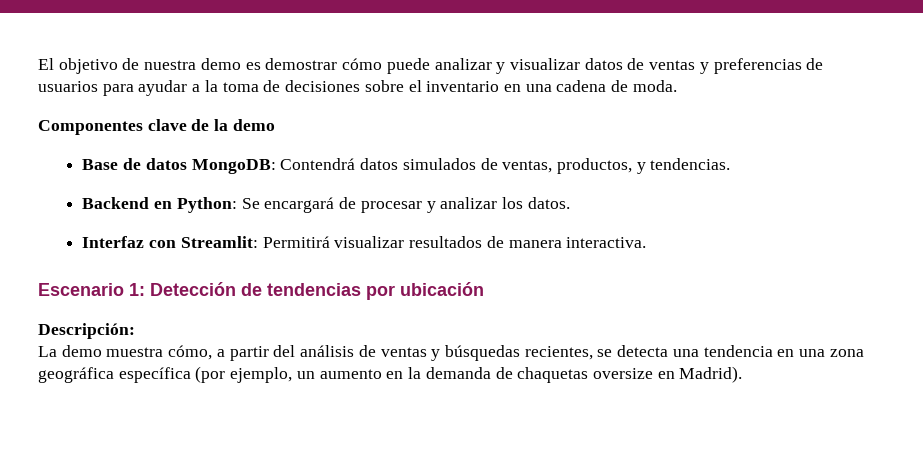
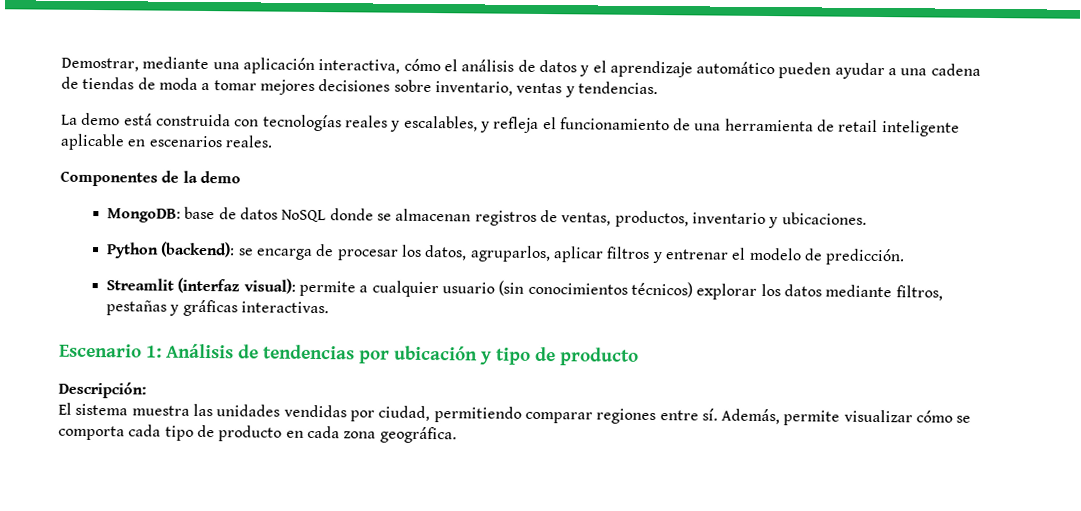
- El objetivo de nuestra demo es demostrar cómo puede analizar y visualizar datos de ventas y preferencias de usuarios para ayudar a la toma de decisiones sobre el inventario en una cadena de moda.
+ Demostrar, mediante una aplicación interactiva, cómo el análisis de datos y el aprendizaje automático pueden ayudar a una cadena de tiendas de moda a tomar mejores decisiones sobre inventario, ventas y tendencias.
+ La demo está construida con tecnologías reales y escalables, y refleja el funcionamiento de una herramienta de retail inteligente aplicable en escenarios reales.
- Componentes clave de la demo
+ Componentes de la demo
- Base de datos MongoDB: Contendrá datos simulados de ventas, productos, y tendencias.
- Backend en Python: Se encargará de procesar y analizar los datos.
- Interfaz con Streamlit: Permitirá visualizar resultados de manera interactiva.
+ MongoDB: base de datos NoSQL donde se almacenan registros de ventas, productos, inventario y ubicaciones.
+ Python (backend): se encarga de procesar los datos, agruparlos, aplicar filtros y entrenar el modelo de predicción.
+ Streamlit (interfaz visual): permite a cualquier usuario (sin conocimientos técnicos) explorar los datos mediante filtros, pestañas y gráficas interactivas.
- Escenario 1: Detección de tendencias por ubicación
+ Escenario 1: Análisis de tendencias por ubicación y tipo de producto
  Descripción:
- La demo muestra cómo, a partir del análisis de ventas y búsquedas recientes, se detecta una tendencia en una zona geográfica específica (por ejemplo, un aumento en la demanda de chaquetas oversize en Madrid).
+ El sistema muestra las unidades vendidas por ciudad, permitiendo comparar regiones entre sí. Además, permite visualizar cómo se comporta cada tipo de producto en cada zona geográfica.

